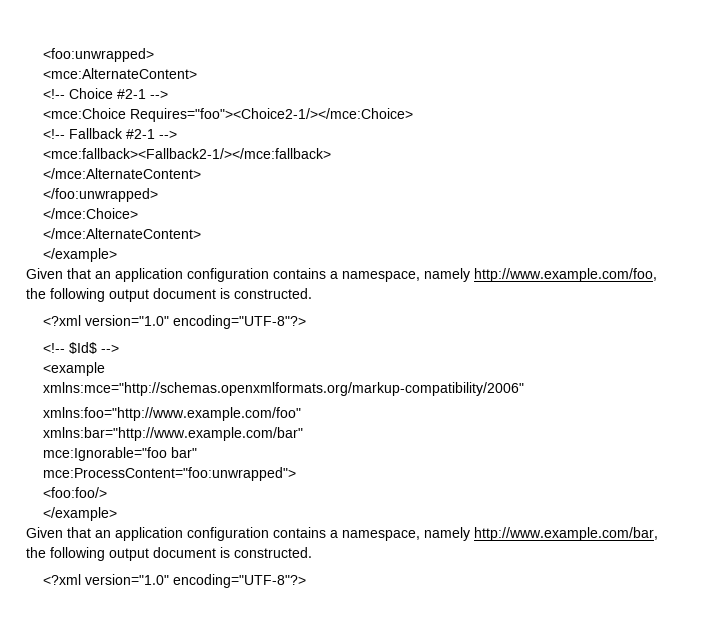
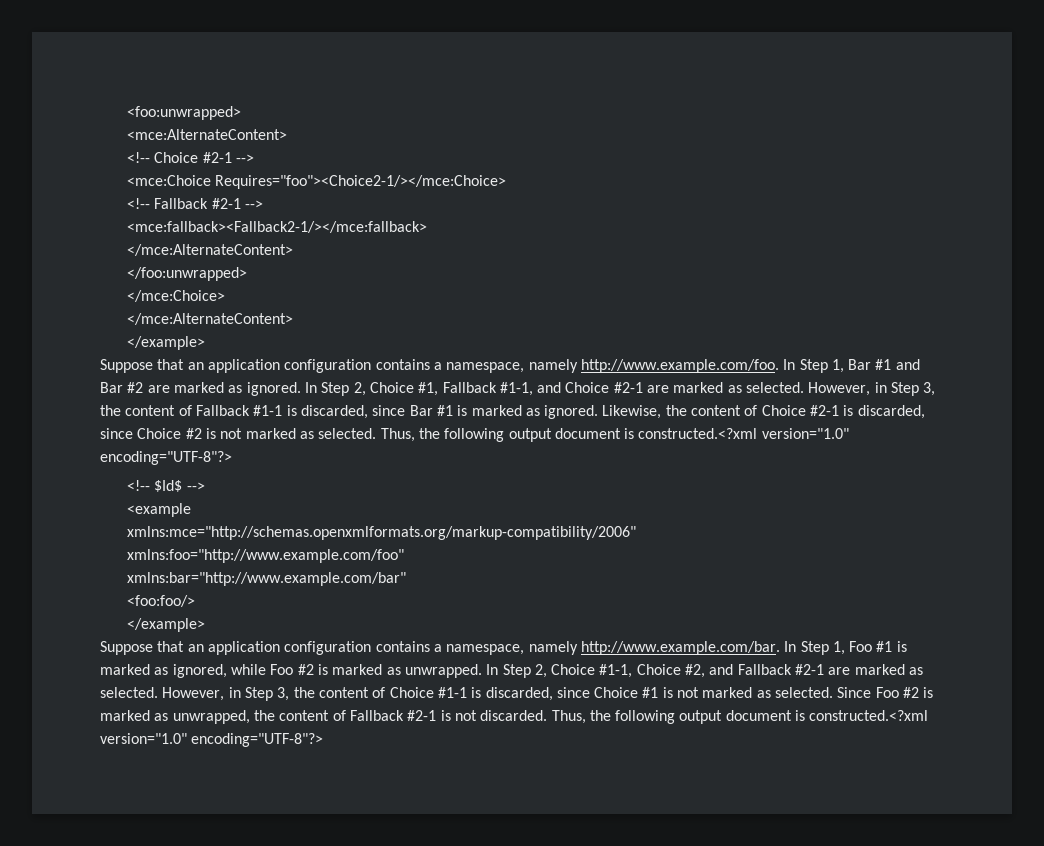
- Given that an application configuration contains a namespace, namely http://www.example.com/foo, the following output document is constructed.
- <?xml version="1.0" encoding="UTF-8"?>
+ Suppose that an application configuration contains a namespace, namely http://www.example.com/foo. In Step 1, Bar #1 and Bar #2 are marked as ignored. In Step 2, Choice #1, Fallback #1-1, and Choice #2-1 are marked as selected. However, in Step 3, the content of Fallback #1-1 is discarded, since Bar #1 is marked as ignored. Likewise, the content of Choice #2-1 is discarded, since Choice #2 is not marked as selected. Thus, the following output document is constructed.<?xml version="1.0" encoding="UTF-8"?>
- mce:Ignorable="foo bar"
- mce:ProcessContent="foo:unwrapped">
- Given that an application configuration contains a namespace, namely http://www.example.com/bar, the following output document is constructed.
- <?xml version="1.0" encoding="UTF-8"?>
+ Suppose that an application configuration contains a namespace, namely http://www.example.com/bar. In Step 1, Foo #1 is marked as ignored, while Foo #2 is marked as unwrapped. In Step 2, Choice #1-1, Choice #2, and Fallback #2-1 are marked as selected. However, in Step 3, the content of Choice #1-1 is discarded, since Choice #1 is not marked as selected. Since Foo #2 is marked as unwrapped, the content of Fallback #2-1 is not discarded. Thus, the following output document is constructed.<?xml version="1.0" encoding="UTF-8"?>

